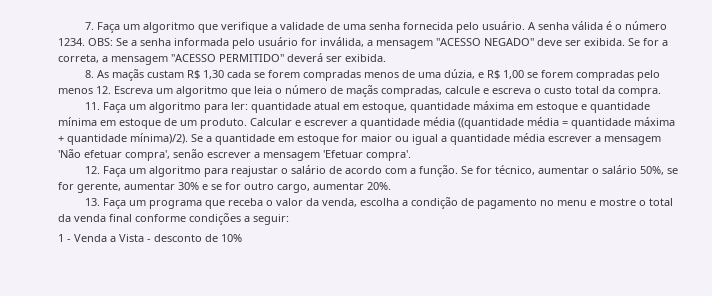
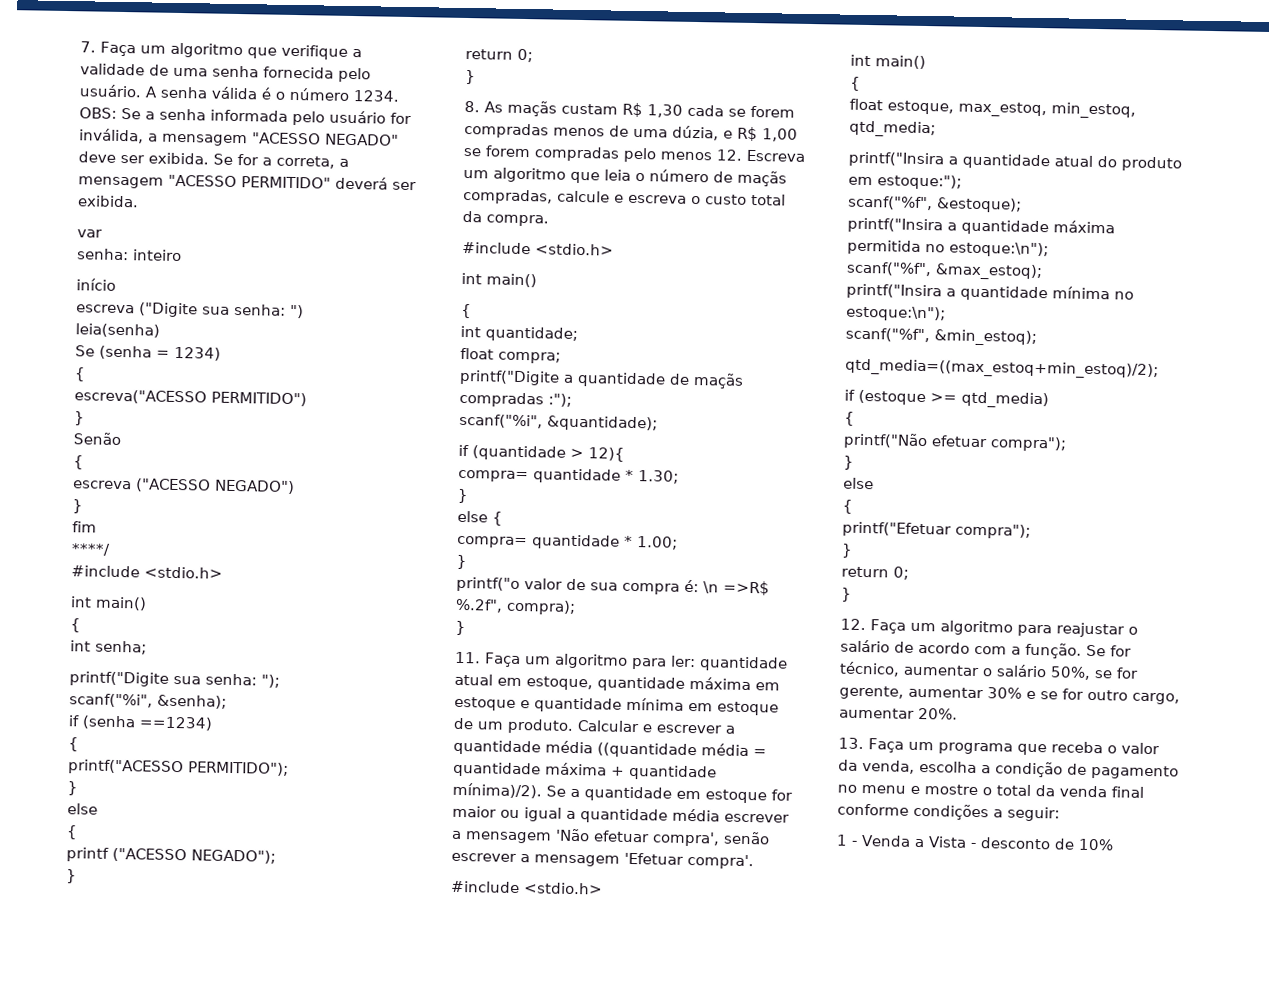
+ var
+ senha: inteiro
+ início
+ escreva ("Digite sua senha: ")
+ leia(senha)
+ Se (senha = 1234)
+ {
+ escreva("ACESSO PERMITIDO")
+ }
+ Senão
+ {
+ escreva ("ACESSO NEGADO")
+ }
+ fim
+ ****/
+ #include <stdio.h>
+ int main()
+ {
+ int senha;
+ printf("Digite sua senha: ");
+ scanf("%i", &senha);
+ if (senha ==1234)
+ {
+ printf("ACESSO PERMITIDO");
+ }
+ else
+ {
+ printf ("ACESSO NEGADO");
+ }
+ return 0;
+ }
  8. As maçãs custam R$ 1,30 cada se forem compradas menos de uma dúzia, e R$ 1,00 se forem compradas pelo menos 12. Escreva um algoritmo que leia o número de maçãs compradas, calcule e escreva o custo total da compra.
+ #include <stdio.h>
+ int main()
+ {
+ int quantidade;
+ float compra;
+ printf("Digite a quantidade de maçãs compradas :");
+ scanf("%i", &quantidade);
+ if (quantidade > 12){
+ compra= quantidade * 1.30;
+ }
+ else {
+ compra= quantidade * 1.00;
+ }
+ printf("o valor de sua compra é: \n =>R$ %.2f", compra);
+ }
  Se a quantidade em estoque for maior ou igual a quantidade média escrever a mensagem 'Não efetuar compra', senão escrever a mensagem 'Efetuar compra'.
+ #include <stdio.h>
+ int main()
+ {
+ float estoque, max_estoq, min_estoq, qtd_media;
+ printf("Insira a quantidade atual do produto em estoque:");
+ scanf("%f", &estoque);
+ printf("Insira a quantidade máxima permitida no estoque:\n");
+ scanf("%f", &max_estoq);
+ printf("Insira a quantidade mínima no estoque:\n");
+ scanf("%f", &min_estoq);
+ qtd_media=((max_estoq+min_estoq)/2);
+ if (estoque >= qtd_media)
+ {
+ printf("Não efetuar compra");
+ }
+ else
+ {
+ printf("Efetuar compra");
+ }
+ return 0;
+ }

